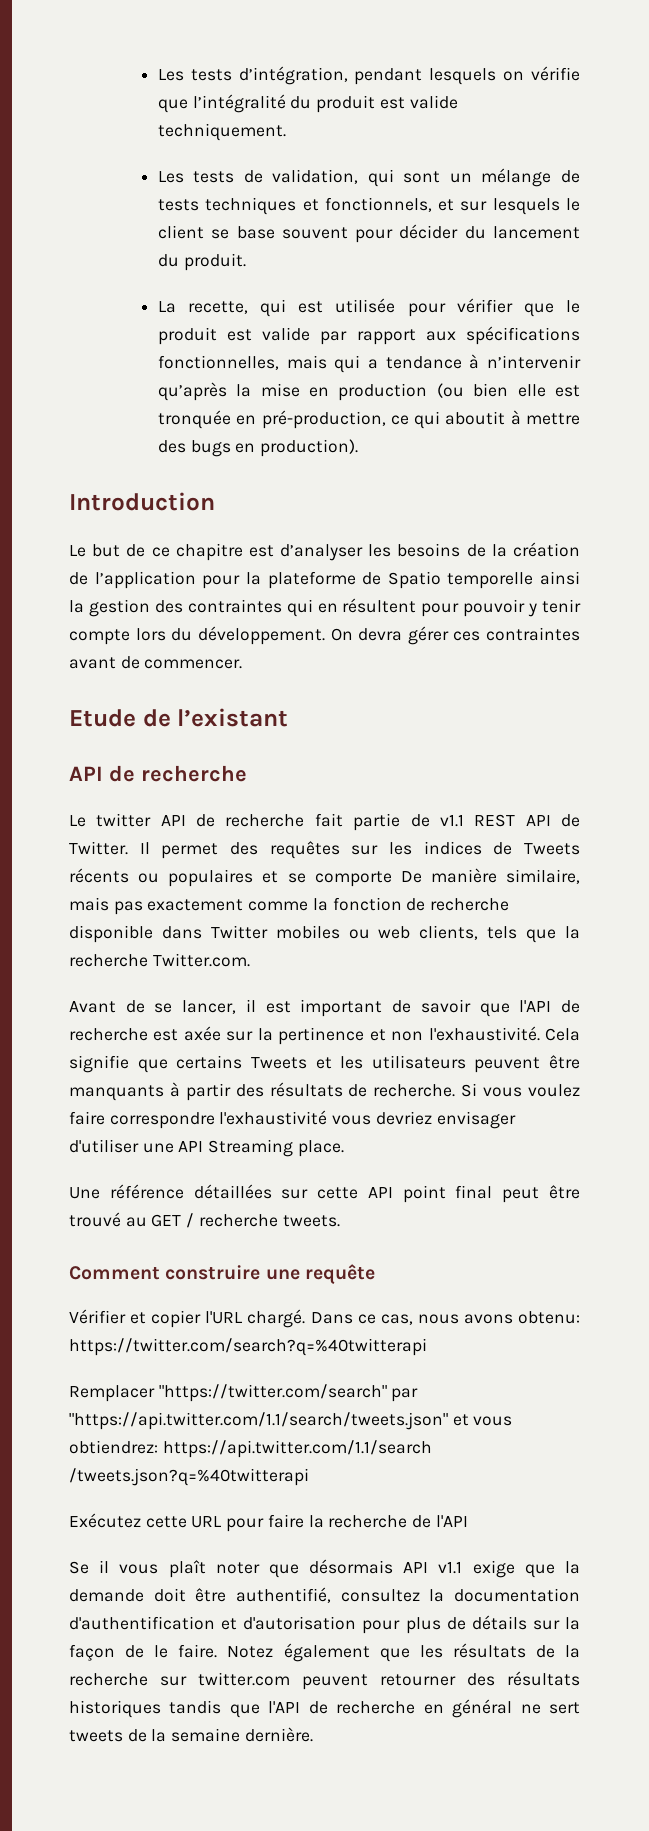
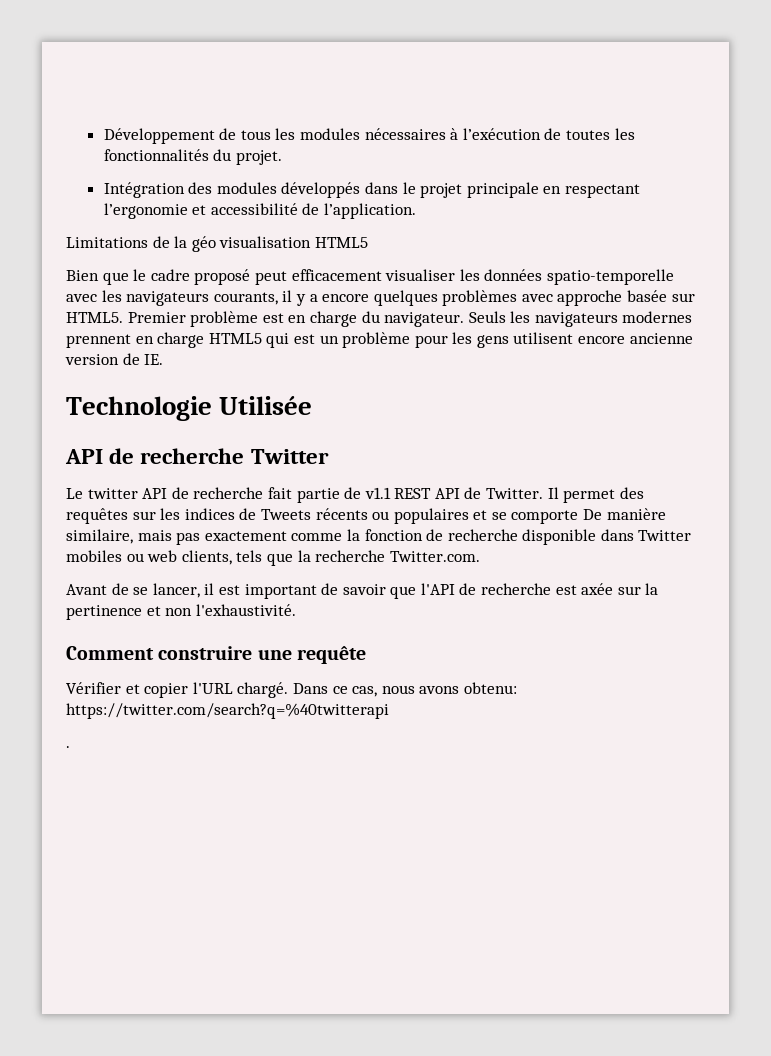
- Les tests d’intégration, pendant lesquels on vérifie que l’intégralité du produit est valide techniquement.
- Les tests de validation, qui sont un mélange de tests techniques et fonctionnels, et sur lesquels le client se base souvent pour décider du lancement du produit.
- La recette, qui est utilisée pour vérifier que le produit est valide par rapport aux spécifications fonctionnelles, mais qui a tendance à n’intervenir qu’après la mise en production (ou bien elle est tronquée en pré-production, ce qui aboutit à mettre des bugs en production).
- Introduction
- Le but de ce chapitre est d’analyser les besoins de la création de l’application pour la plateforme de Spatio temporelle ainsi la gestion des contraintes qui en résultent pour pouvoir y tenir compte lors du développement. On devra gérer ces contraintes avant de commencer.
- Etude de l’existant
- API de recherche
+ Développement de tous les modules nécessaires à l’exécution de toutes les fonctionnalités du projet.
+ Intégration des modules développés dans le projet principale en respectant l’ergonomie et accessibilité de l’application.
+ Limitations de la géo visualisation HTML5
+ Bien que le cadre proposé peut efficacement visualiser les données spatio-temporelle avec les navigateurs courants, il y a encore quelques problèmes avec approche basée sur HTML5. Premier problème est en charge du navigateur. Seuls les navigateurs modernes prennent en charge HTML5 qui est un problème pour les gens utilisent encore ancienne version de IE.
+ Technologie Utilisée
+ API de recherche Twitter
- Cela signifie que certains Tweets et les utilisateurs peuvent être manquants à partir des résultats de recherche. Si vous voulez faire correspondre l'exhaustivité vous devriez envisager d'utiliser une API Streaming place.
- Une référence détaillées sur cette API point final peut être trouvé au GET / recherche tweets.
- Remplacer "https://twitter.com/search" par "https://api.twitter.com/1.1/search/tweets.json" et vous obtiendrez: https://api.twitter.com/1.1/search /tweets.json?q=%40twitterapi
- Exécutez cette URL pour faire la recherche de l'API
- Se il vous plaît noter que désormais API v1.1 exige que la demande doit être authentifié, consultez la documentation d'authentification et d'autorisation pour plus de détails sur la façon de le faire. Notez également que les résultats de la recherche sur twitter.com peuvent retourner des résultats historiques tandis que l'API de recherche en général ne sert tweets de la semaine dernière.
+ .

